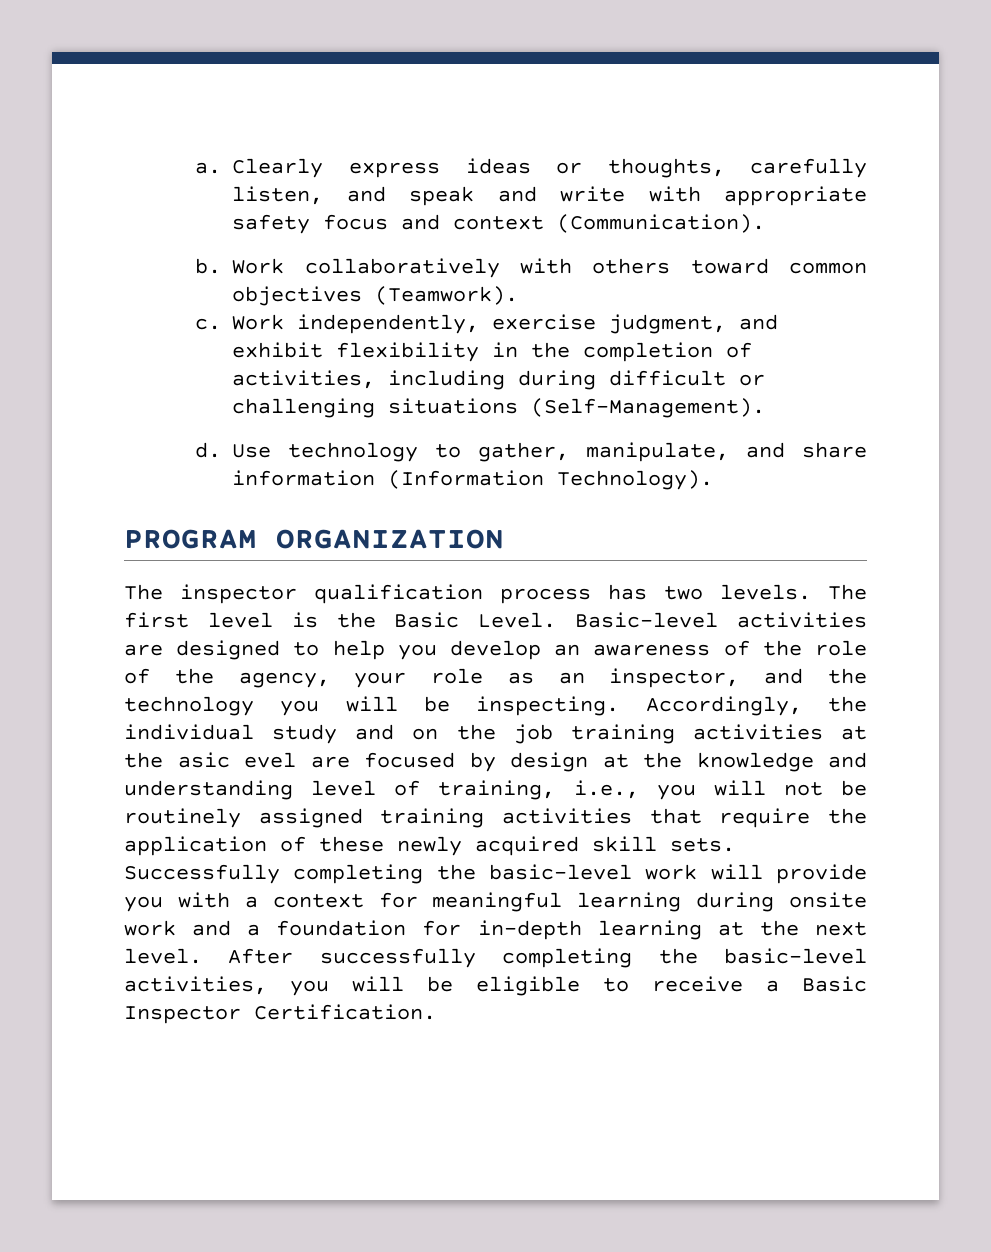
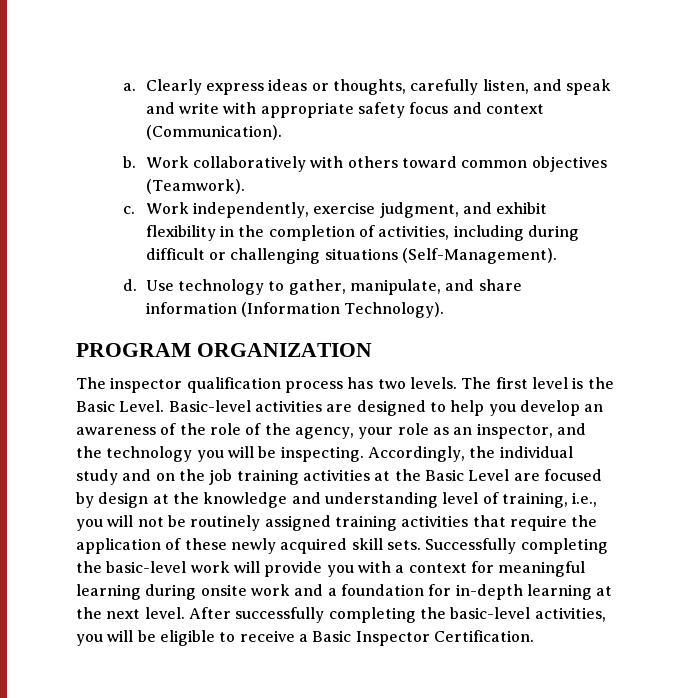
- Accordingly, the individual study and on the job training activities at the asic evel are focused by design at the knowledge and understanding level of training, i.e., you will not be routinely assigned training activities that require the application of these newly acquired skill sets.
+ Accordingly, the individual study and on the job training activities at the Basic Level are focused by design at the knowledge and understanding level of training, i.e., you will not be routinely assigned training activities that require the application of these newly acquired skill sets.

